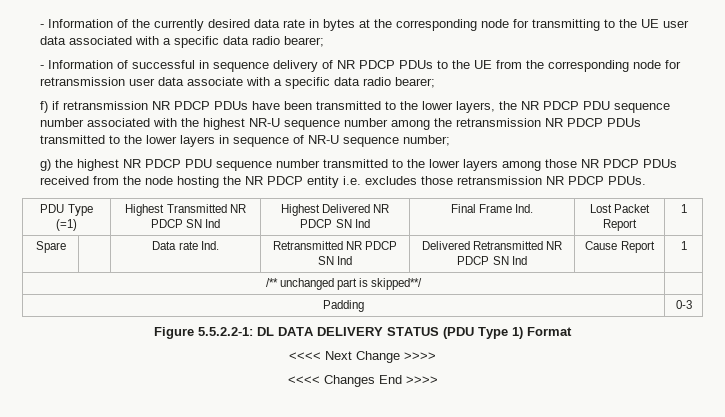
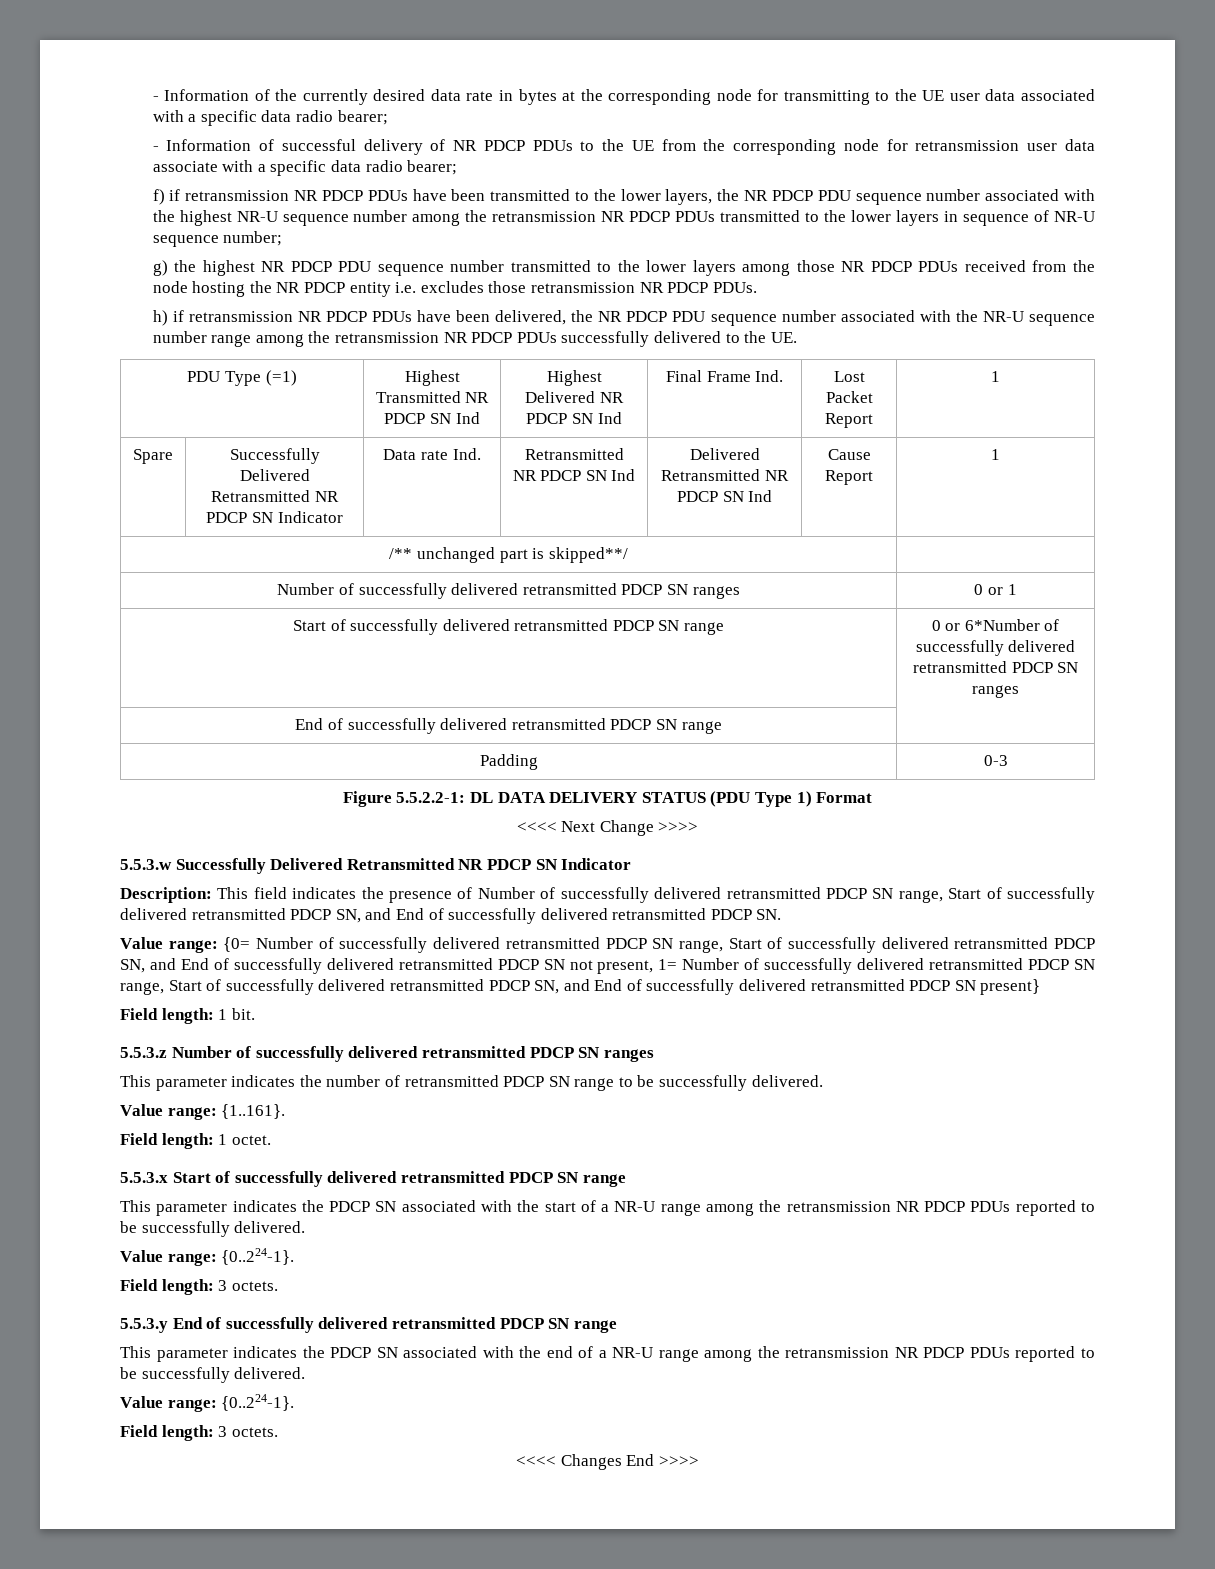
- - Information of successful in sequence delivery of NR PDCP PDUs to the UE from the corresponding node for retransmission user data associate with a specific data radio bearer;
+ - Information of successful delivery of NR PDCP PDUs to the UE from the corresponding node for retransmission user data associate with a specific data radio bearer;
+ h) if retransmission NR PDCP PDUs have been delivered, the NR PDCP PDU sequence number associated with the NR-U sequence number range among the retransmission NR PDCP PDUs successfully delivered to the UE.
- Spare | | Data rate Ind. | Retransmitted NR PDCP SN Ind | Delivered Retransmitted NR PDCP SN Ind | Cause Report | 1
+ Spare | Successfully Delivered Retransmitted NR PDCP SN Indicator | Data rate Ind. | Retransmitted NR PDCP SN Ind | Delivered Retransmitted NR PDCP SN Ind | Cause Report | 1
+ Number of successfully delivered retransmitted PDCP SN ranges | 0 or 1
+ Start of successfully delivered retransmitted PDCP SN range | 0 or 6*Number of successfully delivered retransmitted PDCP SN ranges
+ End of successfully delivered retransmitted PDCP SN range |
+ 5.5.3.w Successfully Delivered Retransmitted NR PDCP SN Indicator
+ Description: This field indicates the presence of Number of successfully delivered retransmitted PDCP SN range, Start of successfully delivered retransmitted PDCP SN, and End of successfully delivered retransmitted PDCP SN.
+ Value range: {0= Number of successfully delivered retransmitted PDCP SN range, Start of successfully delivered retransmitted PDCP SN, and End of successfully delivered retransmitted PDCP SN not present, 1= Number of successfully delivered retransmitted PDCP SN range, Start of successfully delivered retransmitted PDCP SN, and End of successfully delivered retransmitted PDCP SN present}
+ Field length: 1 bit.
+ 5.5.3.z Number of successfully delivered retransmitted PDCP SN ranges
+ This parameter indicates the number of retransmitted PDCP SN range to be successfully delivered.
+ Value range: {1..161}.
+ Field length: 1 octet.
+ 5.5.3.x Start of successfully delivered retransmitted PDCP SN range
+ This parameter indicates the PDCP SN associated with the start of a NR-U range among the retransmission NR PDCP PDUs reported to be successfully delivered.
+ Value range: {0..224-1}.
+ Field length: 3 octets.
+ 5.5.3.y End of successfully delivered retransmitted PDCP SN range
+ This parameter indicates the PDCP SN associated with the end of a NR-U range among the retransmission NR PDCP PDUs reported to be successfully delivered.
+ Value range: {0..224-1}.
+ Field length: 3 octets.

